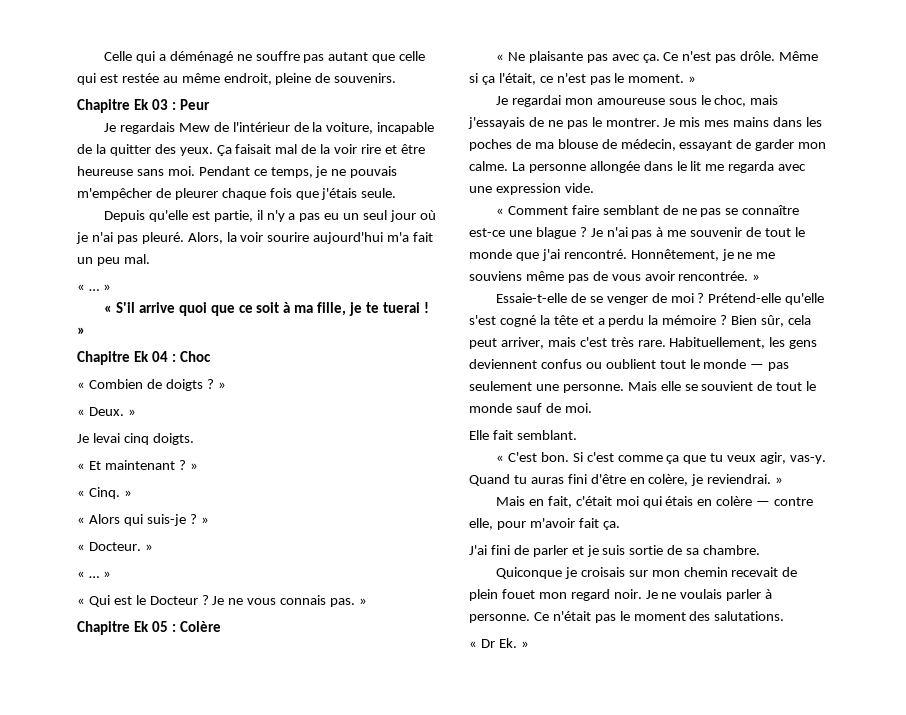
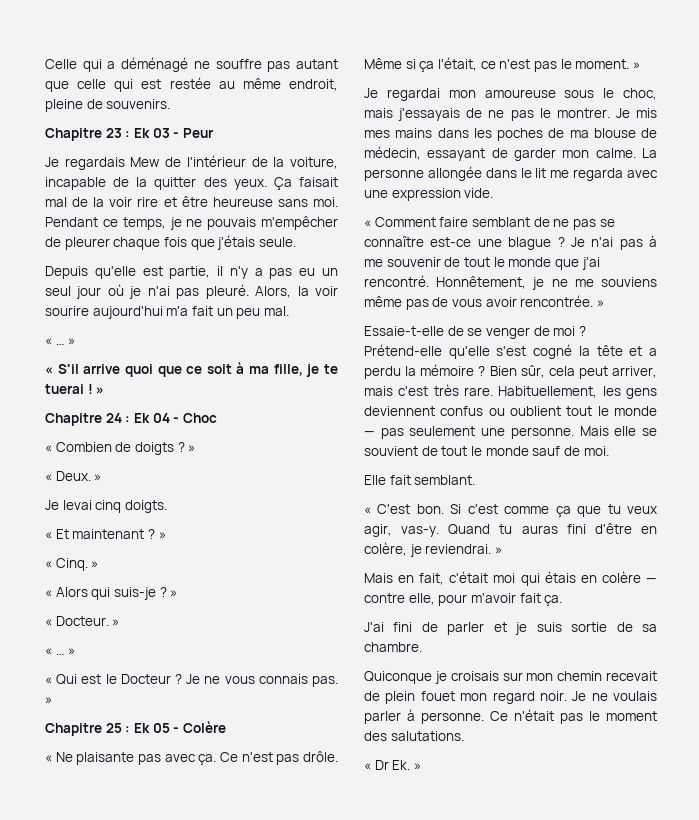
- Chapitre Ek 03 : Peur
+ Chapitre 23 : Ek 03 - Peur
- Chapitre Ek 04 : Choc
+ Chapitre 24 : Ek 04 - Choc
- Chapitre Ek 05 : Colère
+ Chapitre 25 : Ek 05 - Colère

